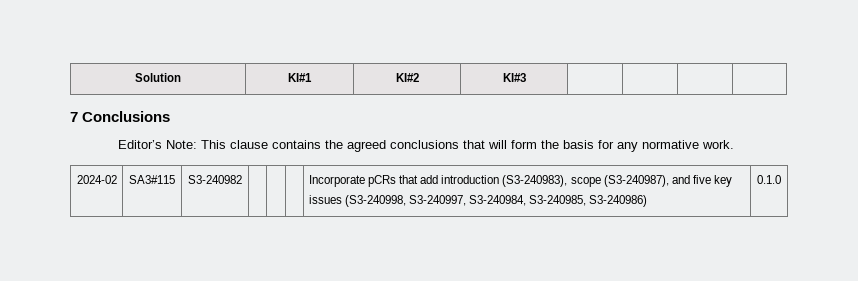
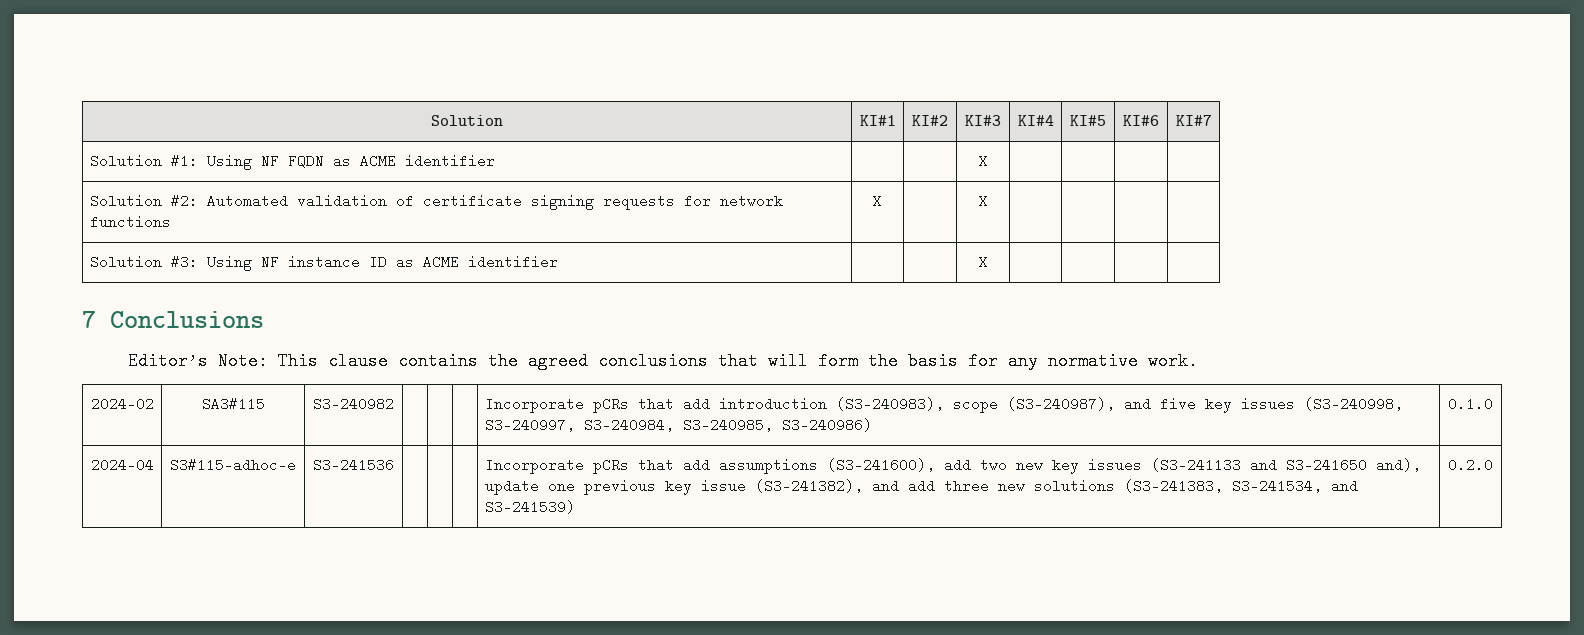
- Solution | KI#1 | KI#2 | KI#3 | | | |
+ Solution | KI#1 | KI#2 | KI#3 | KI#4 | KI#5 | KI#6 | KI#7
+ Solution #1: Using NF FQDN as ACME identifier | | | X | | | |
+ Solution #2: Automated validation of certificate signing requests for network functions | X | | X | | | |
+ Solution #3: Using NF instance ID as ACME identifier | | | X | | | |
+ 2024-04 | S3#115-adhoc-e | S3-241536 | | | | Incorporate pCRs that add assumptions (S3-241600), add two new key issues (S3-241133 and S3-241650 and), update one previous key issue (S3-241382), and add three new solutions (S3-241383, S3-241534, and S3-241539) | 0.2.0

